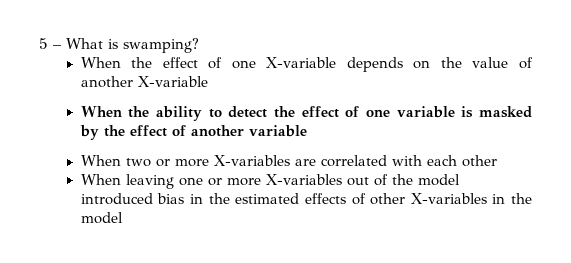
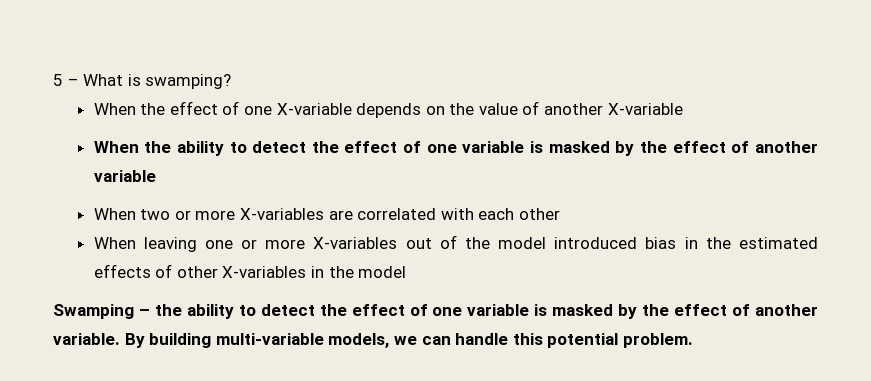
+ Swamping – the ability to detect the effect of one variable is masked by the effect of another variable. By building multi-variable models, we can handle this potential problem.

